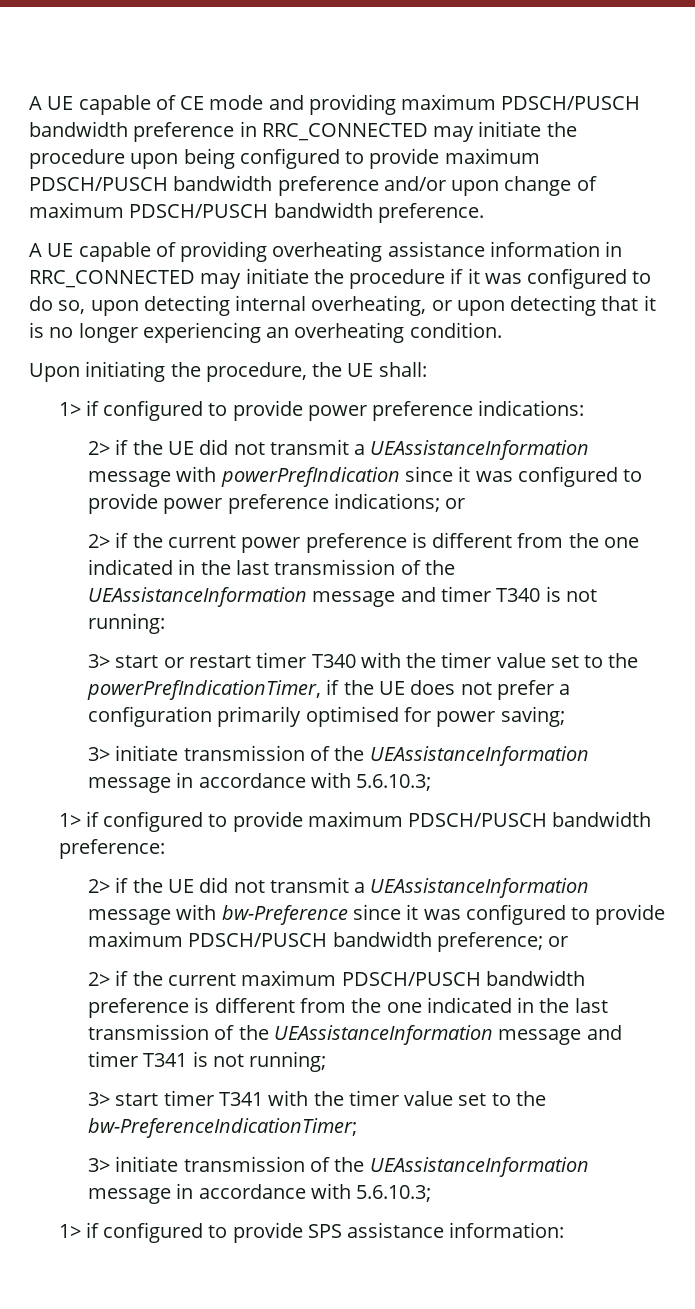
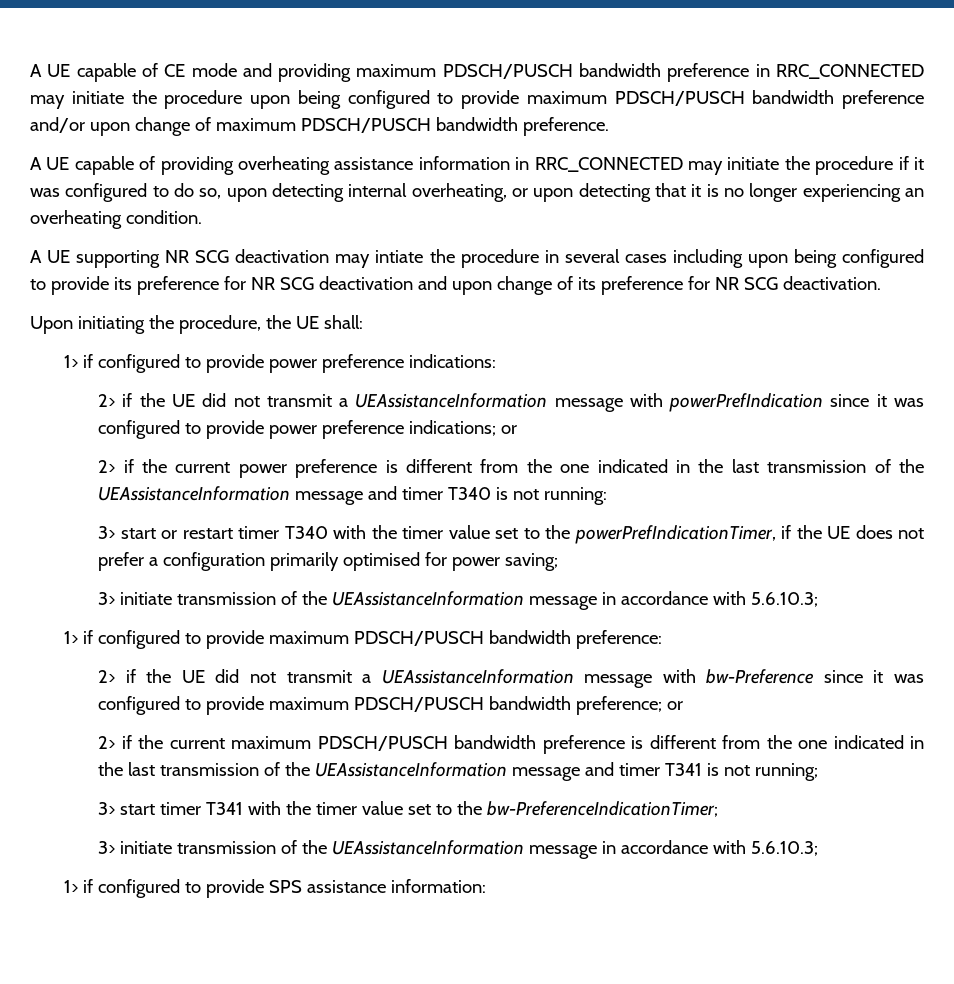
+ A UE supporting NR SCG deactivation may intiate the procedure in several cases including upon being configured to provide its preference for NR SCG deactivation and upon change of its preference for NR SCG deactivation.

